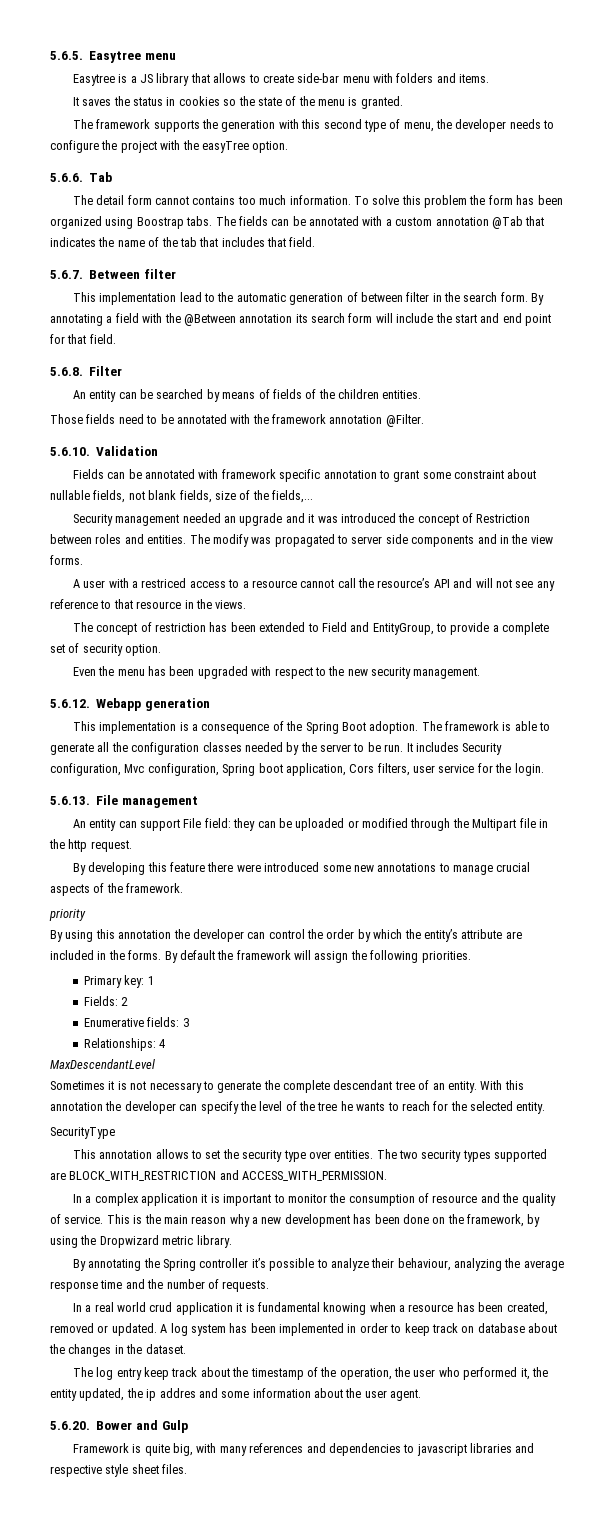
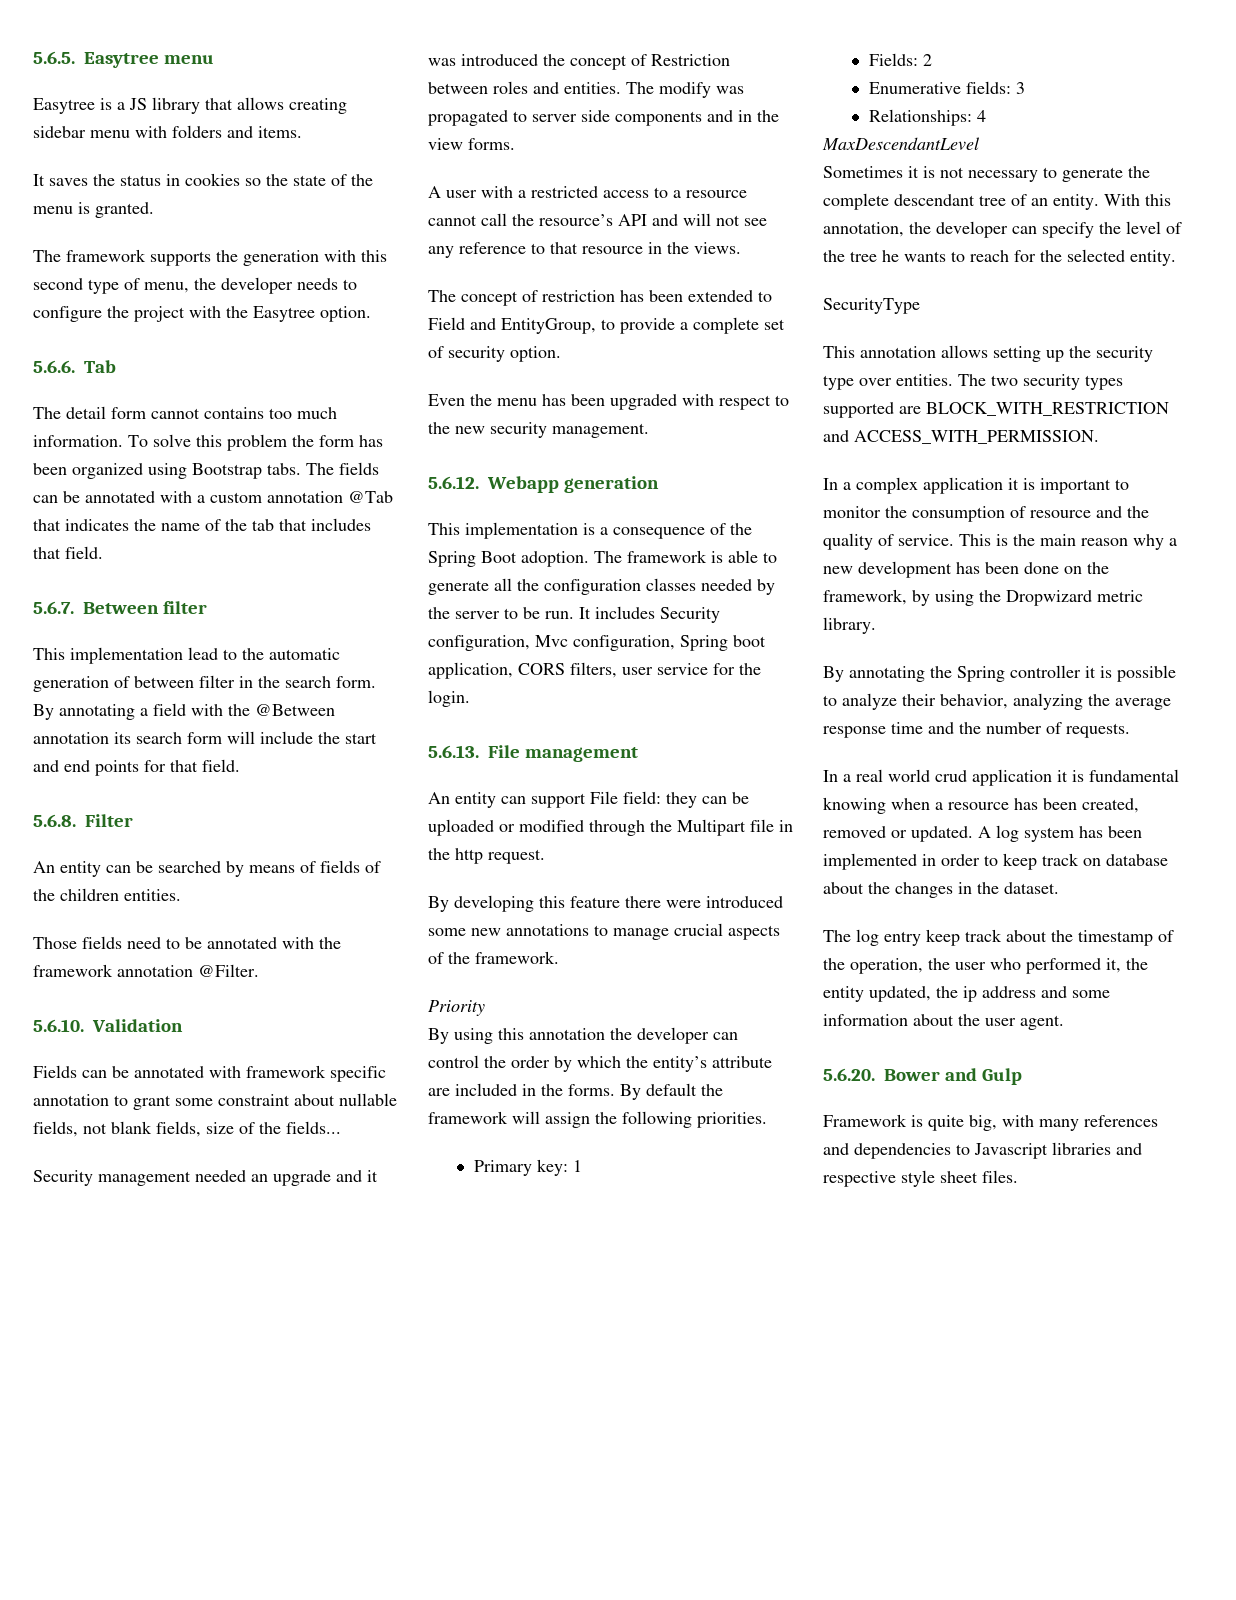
- Easytree is a JS library that allows to create side-bar menu with folders and items.
+ Easytree is a JS library that allows creating sidebar menu with folders and items.
- The framework supports the generation with this second type of menu, the developer needs to configure the project with the easyTree option.
+ The framework supports the generation with this second type of menu, the developer needs to configure the project with the Easytree option.
- To solve this problem the form has been organized using Boostrap tabs.
+ To solve this problem the form has been organized using Bootstrap tabs.
- By annotating a field with the @Between annotation its search form will include the start and end point for that field.
+ By annotating a field with the @Between annotation its search form will include the start and end points for that field.
- Fields can be annotated with framework specific annotation to grant some constraint about nullable fields, not blank fields, size of the fields,...
+ Fields can be annotated with framework specific annotation to grant some constraint about nullable fields, not blank fields, size of the fields...
- A user with a restriced access to a resource cannot call the resource’s API and will not see any reference to that resource in the views.
+ A user with a restricted access to a resource cannot call the resource’s API and will not see any reference to that resource in the views.
- It includes Security configuration, Mvc configuration, Spring boot application, Cors filters, user service for the login.
+ It includes Security configuration, Mvc configuration, Spring boot application, CORS filters, user service for the login.
- priority
+ Priority
- With this annotation the developer can specify the level of the tree he wants to reach for the selected entity.
+ With this annotation, the developer can specify the level of the tree he wants to reach for the selected entity.
- This annotation allows to set the security type over entities.
+ This annotation allows setting up the security type over entities.
- By annotating the Spring controller it’s possible to analyze their behaviour, analyzing the average response time and the number of requests.
+ By annotating the Spring controller it is possible to analyze their behavior, analyzing the average response time and the number of requests.
- The log entry keep track about the timestamp of the operation, the user who performed it, the entity updated, the ip addres and some information about the user agent.
+ The log entry keep track about the timestamp of the operation, the user who performed it, the entity updated, the ip address and some information about the user agent.
- Framework is quite big, with many references and dependencies to javascript libraries and respective style sheet files.
+ Framework is quite big, with many references and dependencies to Javascript libraries and respective style sheet files.

